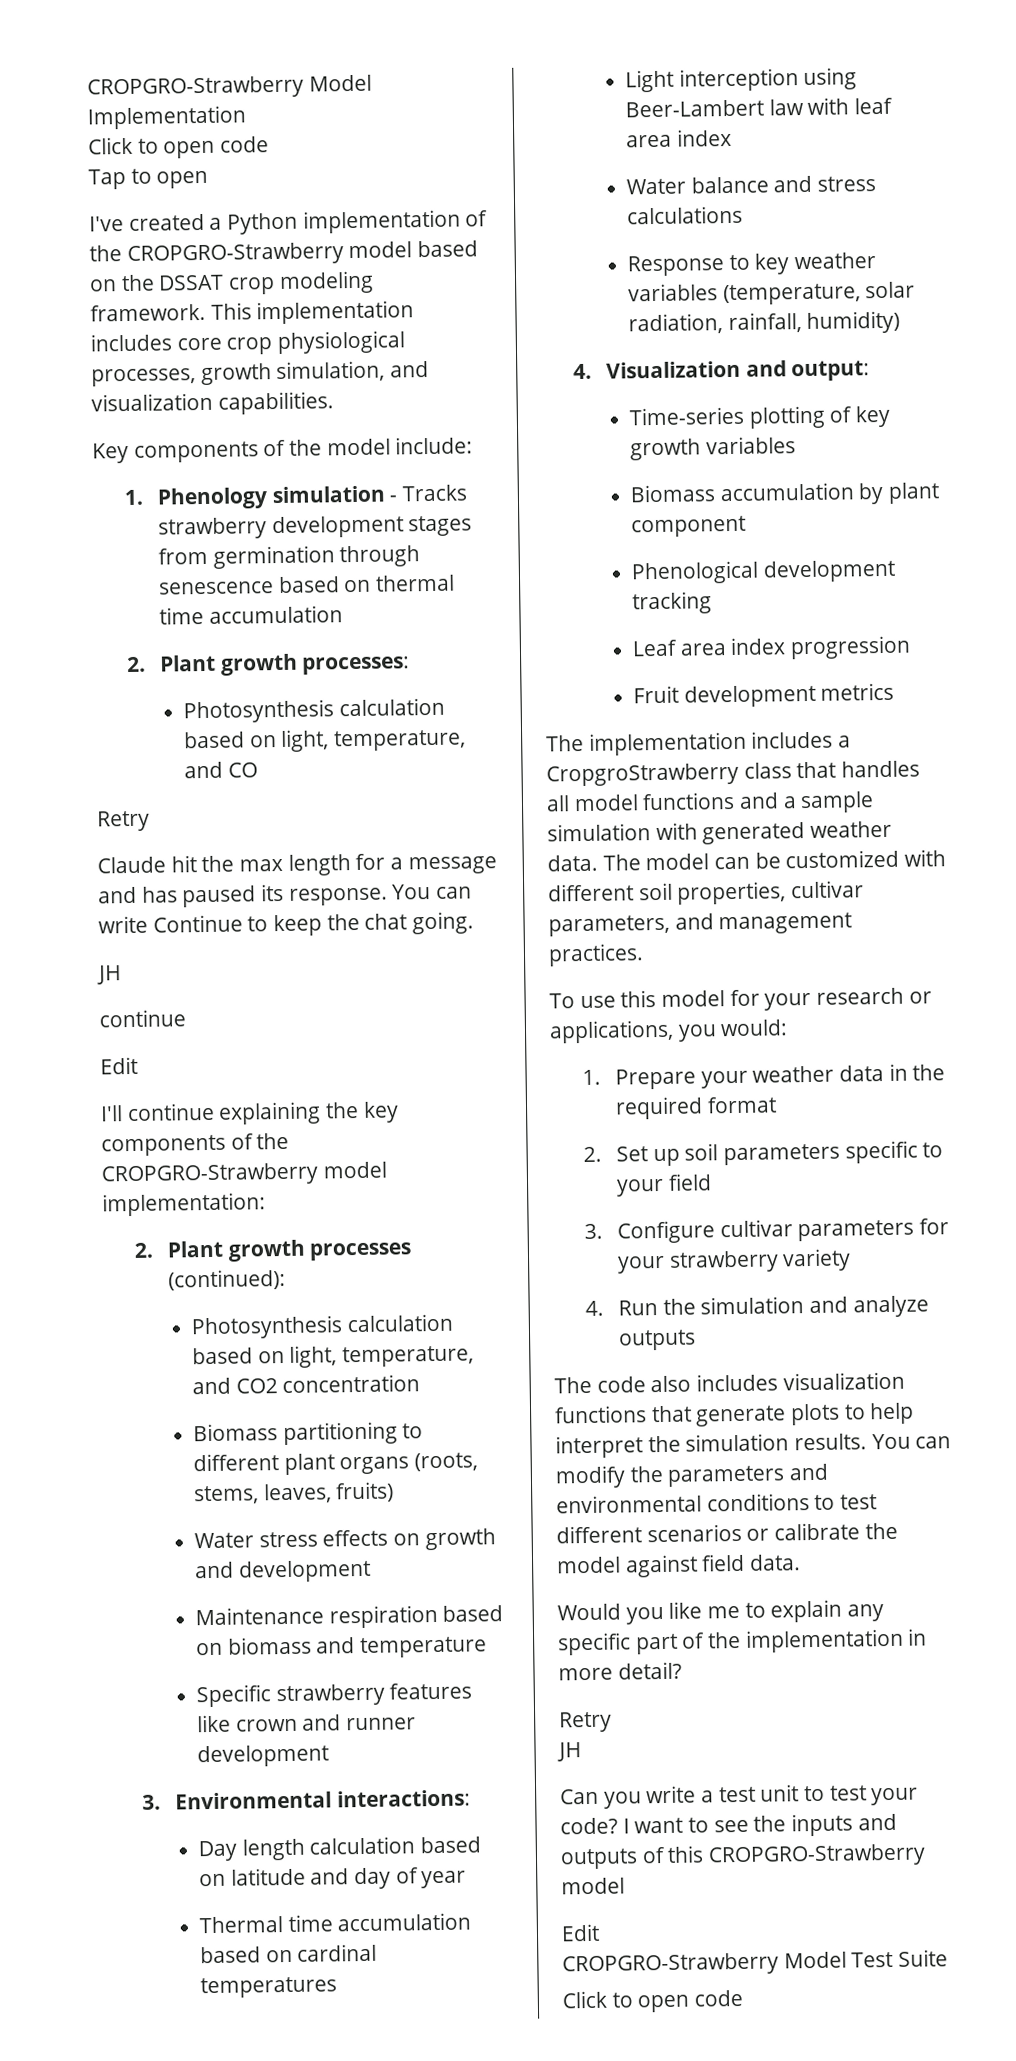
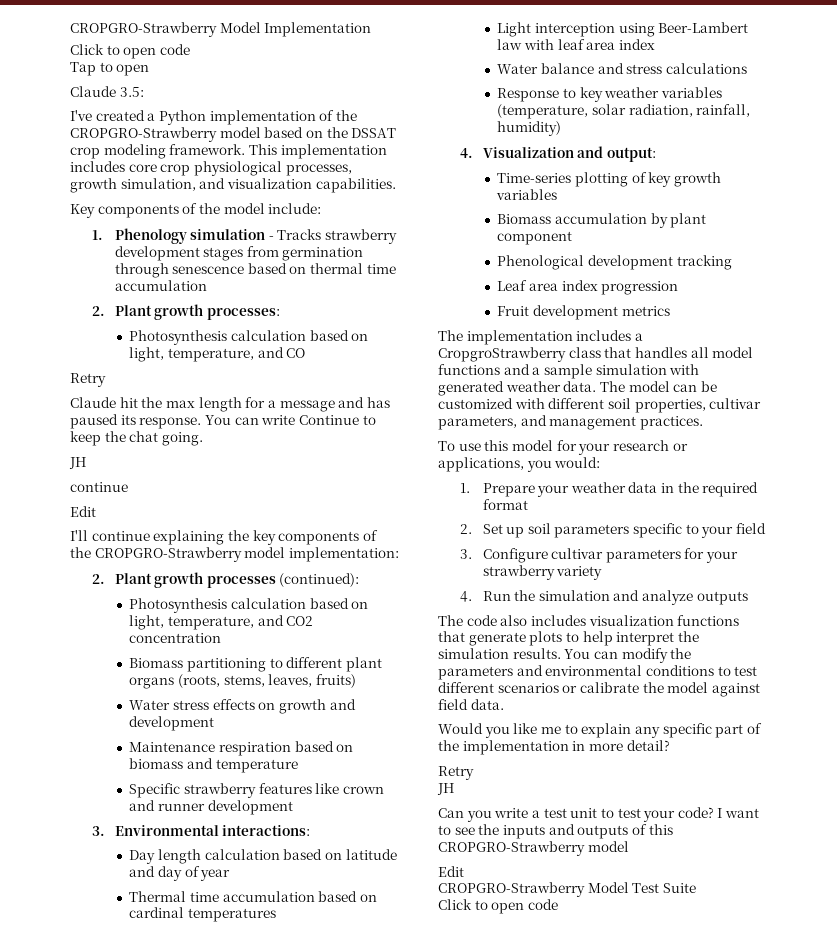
+ Claude 3.5:

